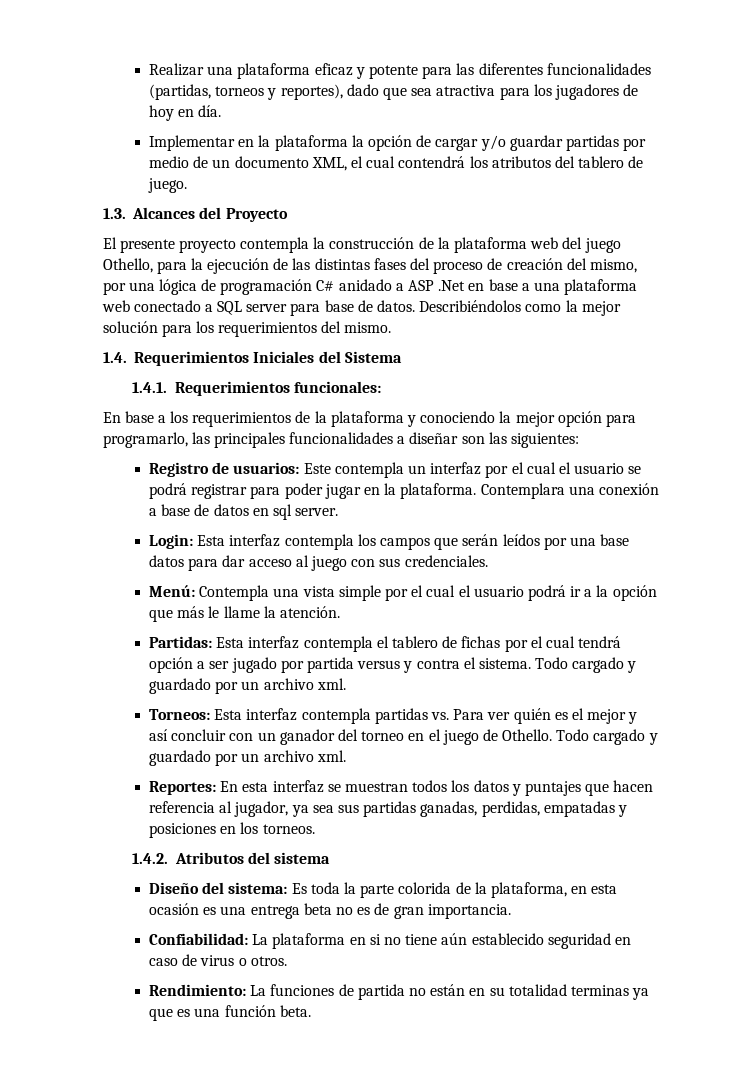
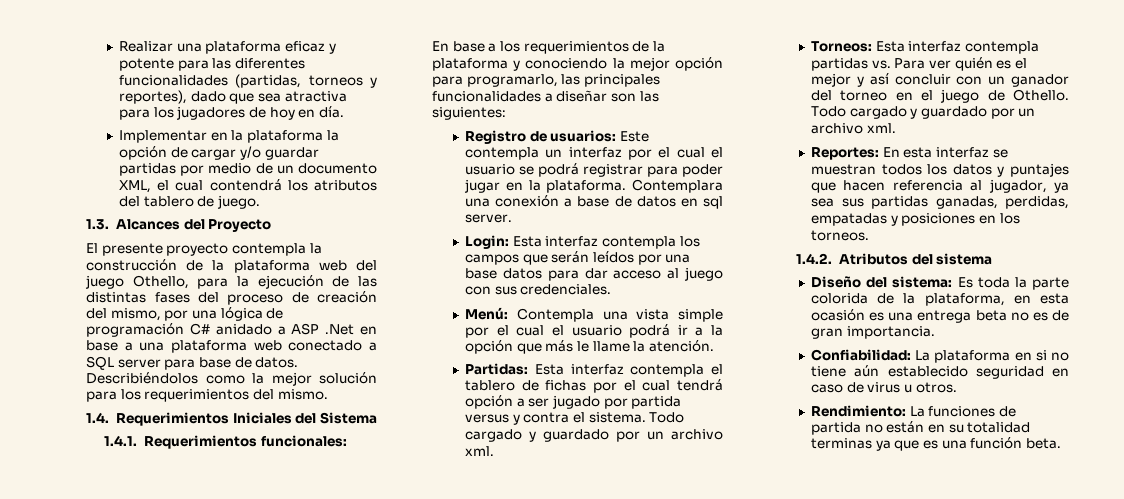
- Confiabilidad: La plataforma en si no tiene aún establecido seguridad en caso de virus o otros.
+ Confiabilidad: La plataforma en si no tiene aún establecido seguridad en caso de virus u otros.

